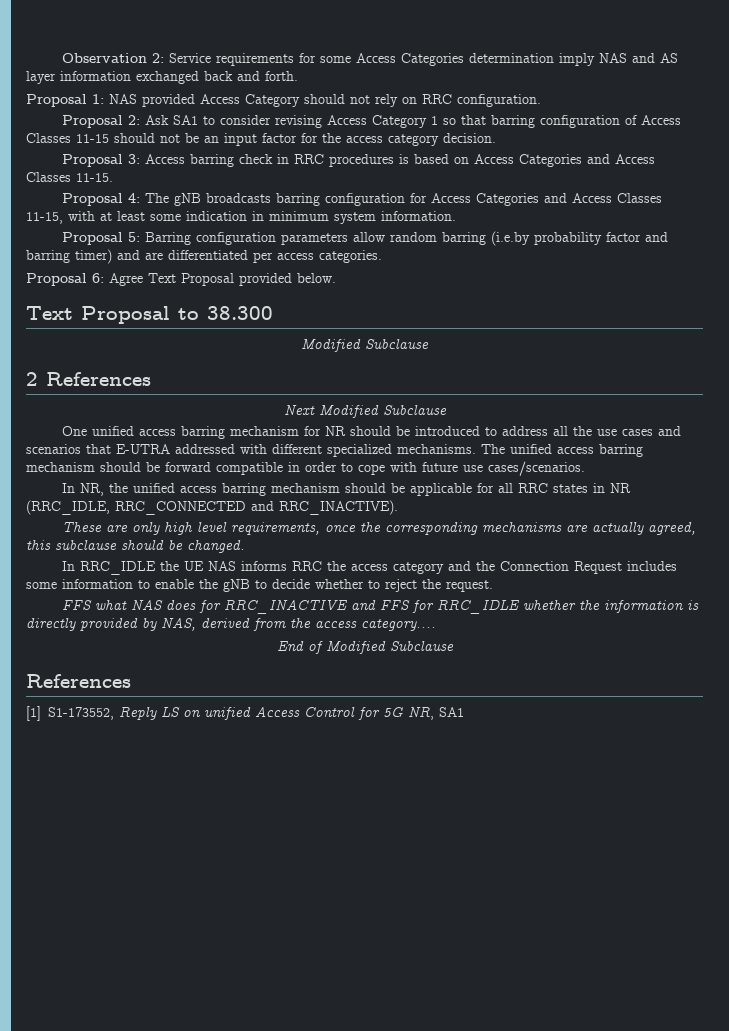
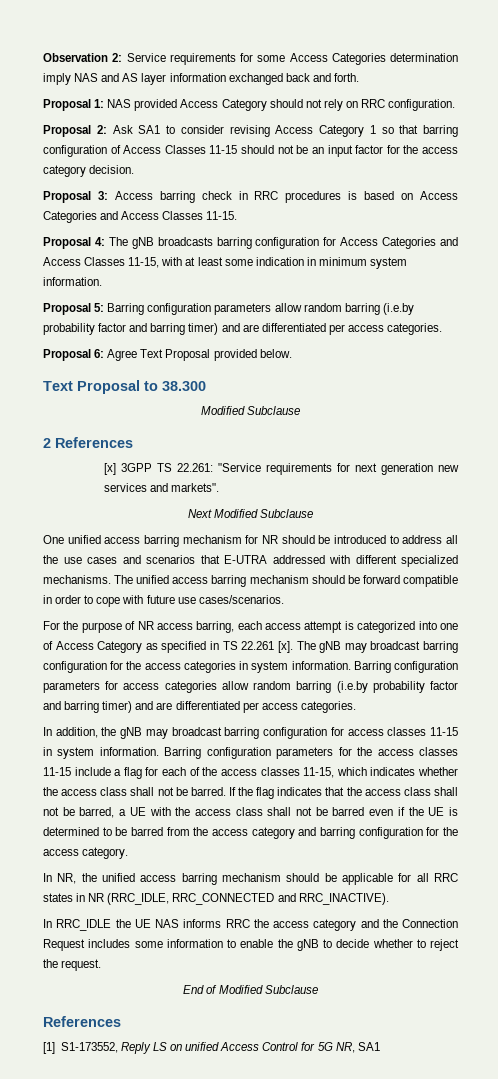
+ [x] 3GPP TS 22.261: "Service requirements for next generation new services and markets".
+ For the purpose of NR access barring, each access attempt is categorized into one of Access Category as specified in TS 22.261 [x]. The gNB may broadcast barring configuration for the access categories in system information. Barring configuration parameters for access categories allow random barring (i.e.by probability factor and barring timer) and are differentiated per access categories.
+ In addition, the gNB may broadcast barring configuration for access classes 11-15 in system information. Barring configuration parameters for the access classes 11-15 include a flag for each of the access classes 11-15, which indicates whether the access class shall not be barred. If the flag indicates that the access class shall not be barred, a UE with the access class shall not be barred even if the UE is determined to be barred from the access category and barring configuration for the access category.
- These are only high level requirements, once the corresponding mechanisms are actually agreed, this subclause should be changed.
- FFS what NAS does for RRC_INACTIVE and FFS for RRC_IDLE whether the information is directly provided by NAS, derived from the access category....

